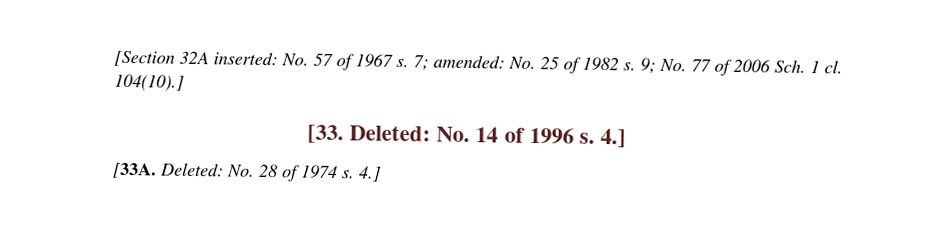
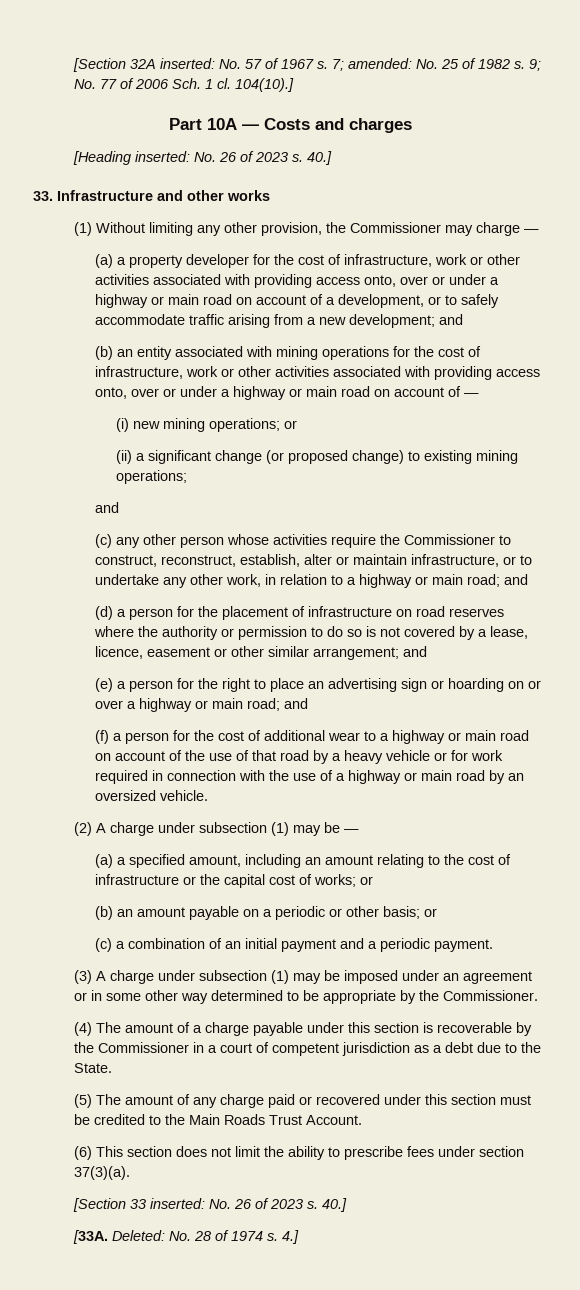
- [33. Deleted: No. 14 of 1996 s. 4.]
+ Part 10A — Costs and charges
+ [Heading inserted: No. 26 of 2023 s. 40.]
+ 33. Infrastructure and other works
+ (1) Without limiting any other provision, the Commissioner may charge —
+ (a) a property developer for the cost of infrastructure, work or other activities associated with providing access onto, over or under a highway or main road on account of a development, or to safely accommodate traffic arising from a new development; and
+ (b) an entity associated with mining operations for the cost of infrastructure, work or other activities associated with providing access onto, over or under a highway or main road on account of —
+ (i) new mining operations; or
+ (ii) a significant change (or proposed change) to existing mining operations;
+ and
+ (c) any other person whose activities require the Commissioner to construct, reconstruct, establish, alter or maintain infrastructure, or to undertake any other work, in relation to a highway or main road; and
+ (d) a person for the placement of infrastructure on road reserves where the authority or permission to do so is not covered by a lease, licence, easement or other similar arrangement; and
+ (e) a person for the right to place an advertising sign or hoarding on or over a highway or main road; and
+ (f) a person for the cost of additional wear to a highway or main road on account of the use of that road by a heavy vehicle or for work required in connection with the use of a highway or main road by an oversized vehicle.
+ (2) A charge under subsection (1) may be —
+ (a) a specified amount, including an amount relating to the cost of infrastructure or the capital cost of works; or
+ (b) an amount payable on a periodic or other basis; or
+ (c) a combination of an initial payment and a periodic payment.
+ (3) A charge under subsection (1) may be imposed under an agreement or in some other way determined to be appropriate by the Commissioner.
+ (4) The amount of a charge payable under this section is recoverable by the Commissioner in a court of competent jurisdiction as a debt due to the State.
+ (5) The amount of any charge paid or recovered under this section must be credited to the Main Roads Trust Account.
+ (6) This section does not limit the ability to prescribe fees under section 37(3)(a).
+ [Section 33 inserted: No. 26 of 2023 s. 40.]

